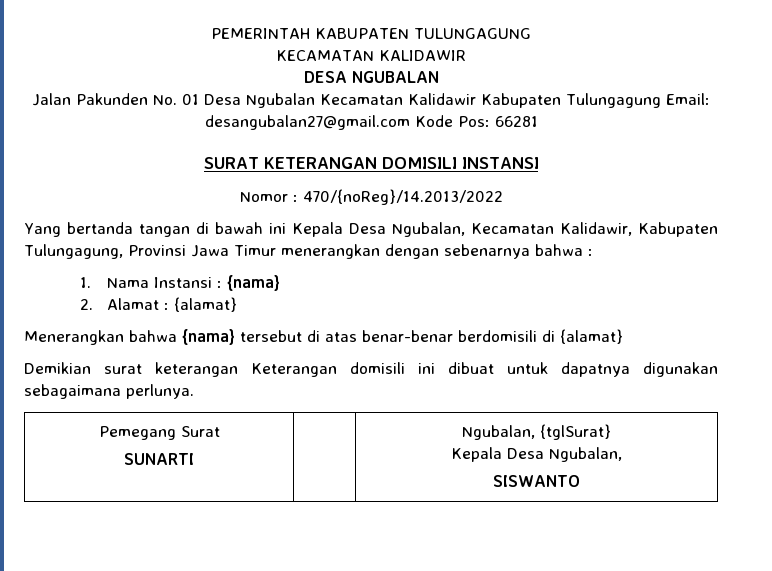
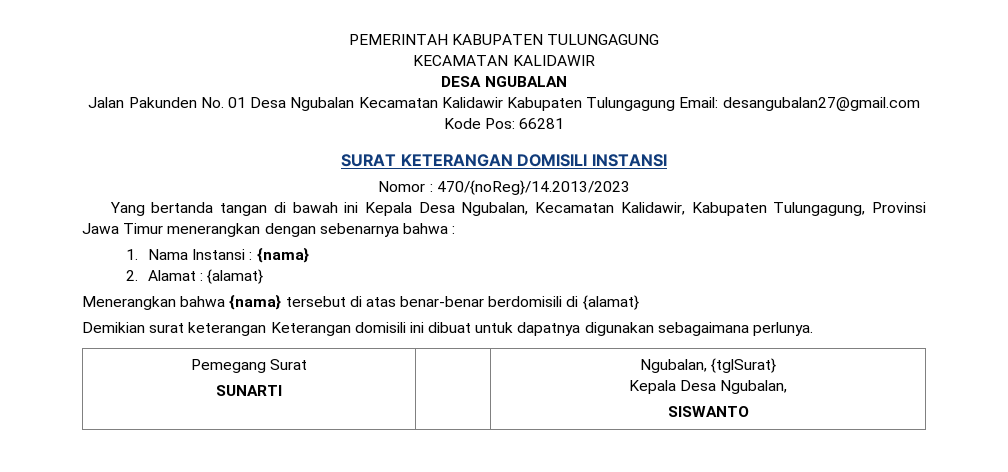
- Nomor : 470/{noReg}/14.2013/2022
+ Nomor : 470/{noReg}/14.2013/2023

